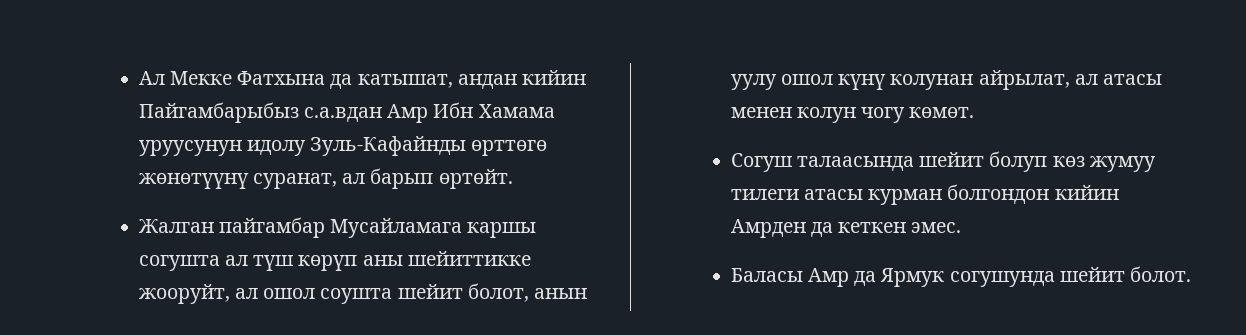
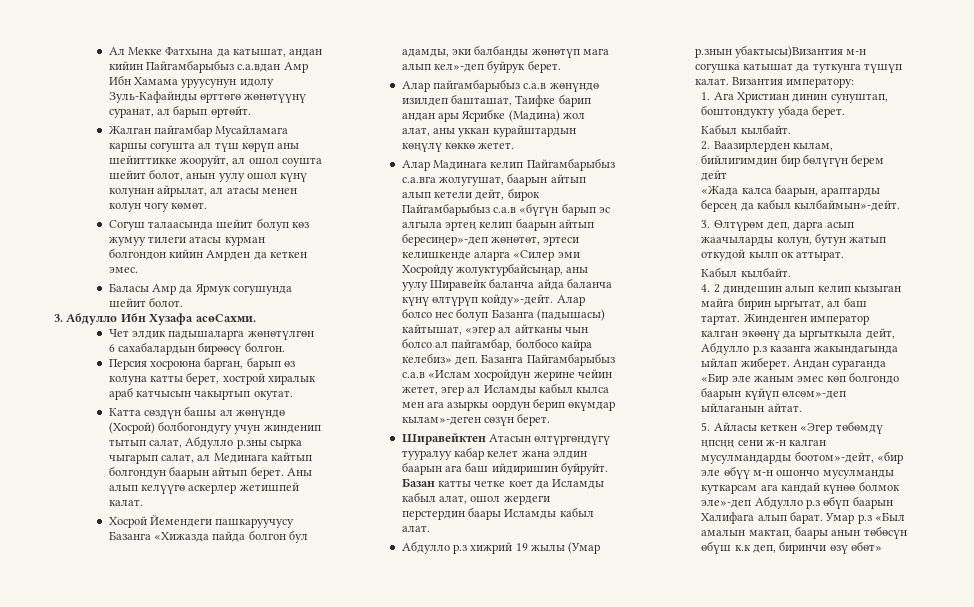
+ 3. Абдулло Ибн Хузафа асөСахми.
+ Чет элдик падышаларга жөнөтүлгөн 6 сахабалардын бирөөсү болгон.
+ Персия хосроюна барган, барып өз колуна катты берет, хострой хиралык араб катчысын чакыртып окутат.
+ Катта сөздүн башы ал жөнүндө (Хосрой) болбогондугу учун жинденип тытып салат, Абдулло р.зны сырка чыгарып салат, ал Мединага кайтып болгондун баарын айтып берет. Аны алып келүүгө аскерлер жетишпей калат.
+ Хосрой Йемендеги пашкаруучусу Базанга «Хижазда пайда болгон бул адамды, эки балбанды жөнөтүп мага алып кел»-деп буйрук берет.
+ Алар пайгамбарыбыз с.а.в жөнүндө изилдеп башташат, Таифке барип андан ары Ясрибке (Мадина) жол алат, аны уккан курайштардын көңүлү көккө жетет.
+ Алар Мадинага келип Пайгамбарыбыз с.а.вга жолугушат, баарын айтып алып кетели дейт, бирок Пайгамбарыбыз с.а.в «бүгүн барып эс алгыла эртең келип баарын айтып бересиңер»-деп жөнөтөт, эртеси келишкенде аларга «Силер эми Хосройду жолуктурбайсыңар, аны уулу Ширавейк баланча айда баланча күнү өлтүрүп койду»-дейт. Алар болсо нес болуп Базанга (падышасы) кайтышат, «эгер ал айтканы чын болсо ал пайгамбар, болбосо кайра келебиз» деп. Базанга Пайгамбарыбыз с.а.в «Ислам хосройдун жерине чейин жетет, эгер ал Исламды кабыл кылса мен ага азыркы оордун берип өкүмдар кылам»-деген сөзүн берет.
+ Ширавейктен Атасын өлтүргөндүгү тууралуу кабар келет жана элдин баарын ага баш ийдиришин буйруйт. Базан катты четке коет да Исламды кабыл алат, ошол жердеги перстердин баары Исламды кабыл алат.
+ Абдулло р.з хижрий 19 жылы (Умар р.знын убактысы)Византия м-н согушка катышат да туткунга түшүп калат. Византия императору:
+ 1. Ага Христиан динин сунуштап, боштондукту убада берет.
+ Кабыл кылбайт.
+ 2. Ваазирлерден кылам, бийлигимдин бир бөлүгүн берем дейт
+ «Жада калса баарын, араптарды берсең да кабыл кылбаймын»-дейт.
+ 3. Өлтүрөм деп, дарга асып жаачыларды колун, бутун жатып откудой кылп ок аттырат.
+ Кабыл кылбайт.
+ 4. 2 диндешин алып келип кызыган майга бирин ыргытат, ал баш тартат. Жинденген император калган экөөнү да ыргыткыла дейт, Абдулло р.з казанга жакындагында ыйлап жиберет. Андан сураганда «Бир эле жаным эмес көп болгондо баарын күйүп өлсөм»-деп ыйлаганын айтат.
+ 5. Айласы кеткен «Эгер төбөмдү ңпсңң сени ж-н калган мусулмандарды боотом»-дейт, «бир эле өбүү м-н ошончо мусулманды куткарсам ага кандай күнөө болмок эле»-деп Абдулло р.з өбүп баарын Халифага алып барат. Умар р.з «Был амалын мактап, баары анын төбөсүн өбүш к.к деп, биринчи өзү өбөт»

